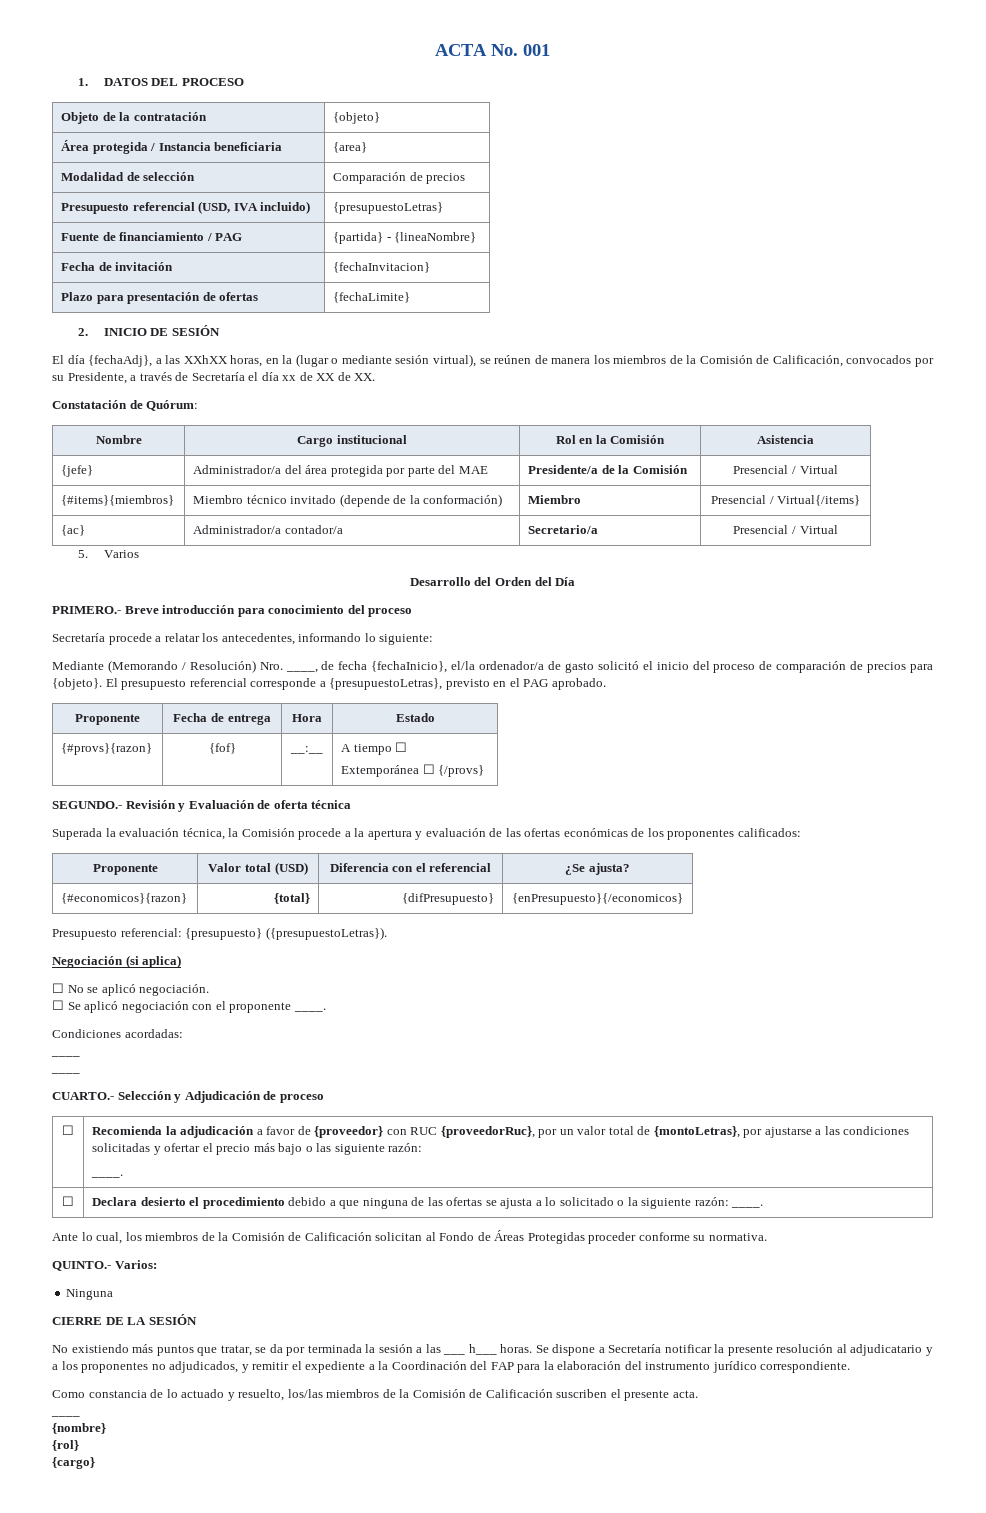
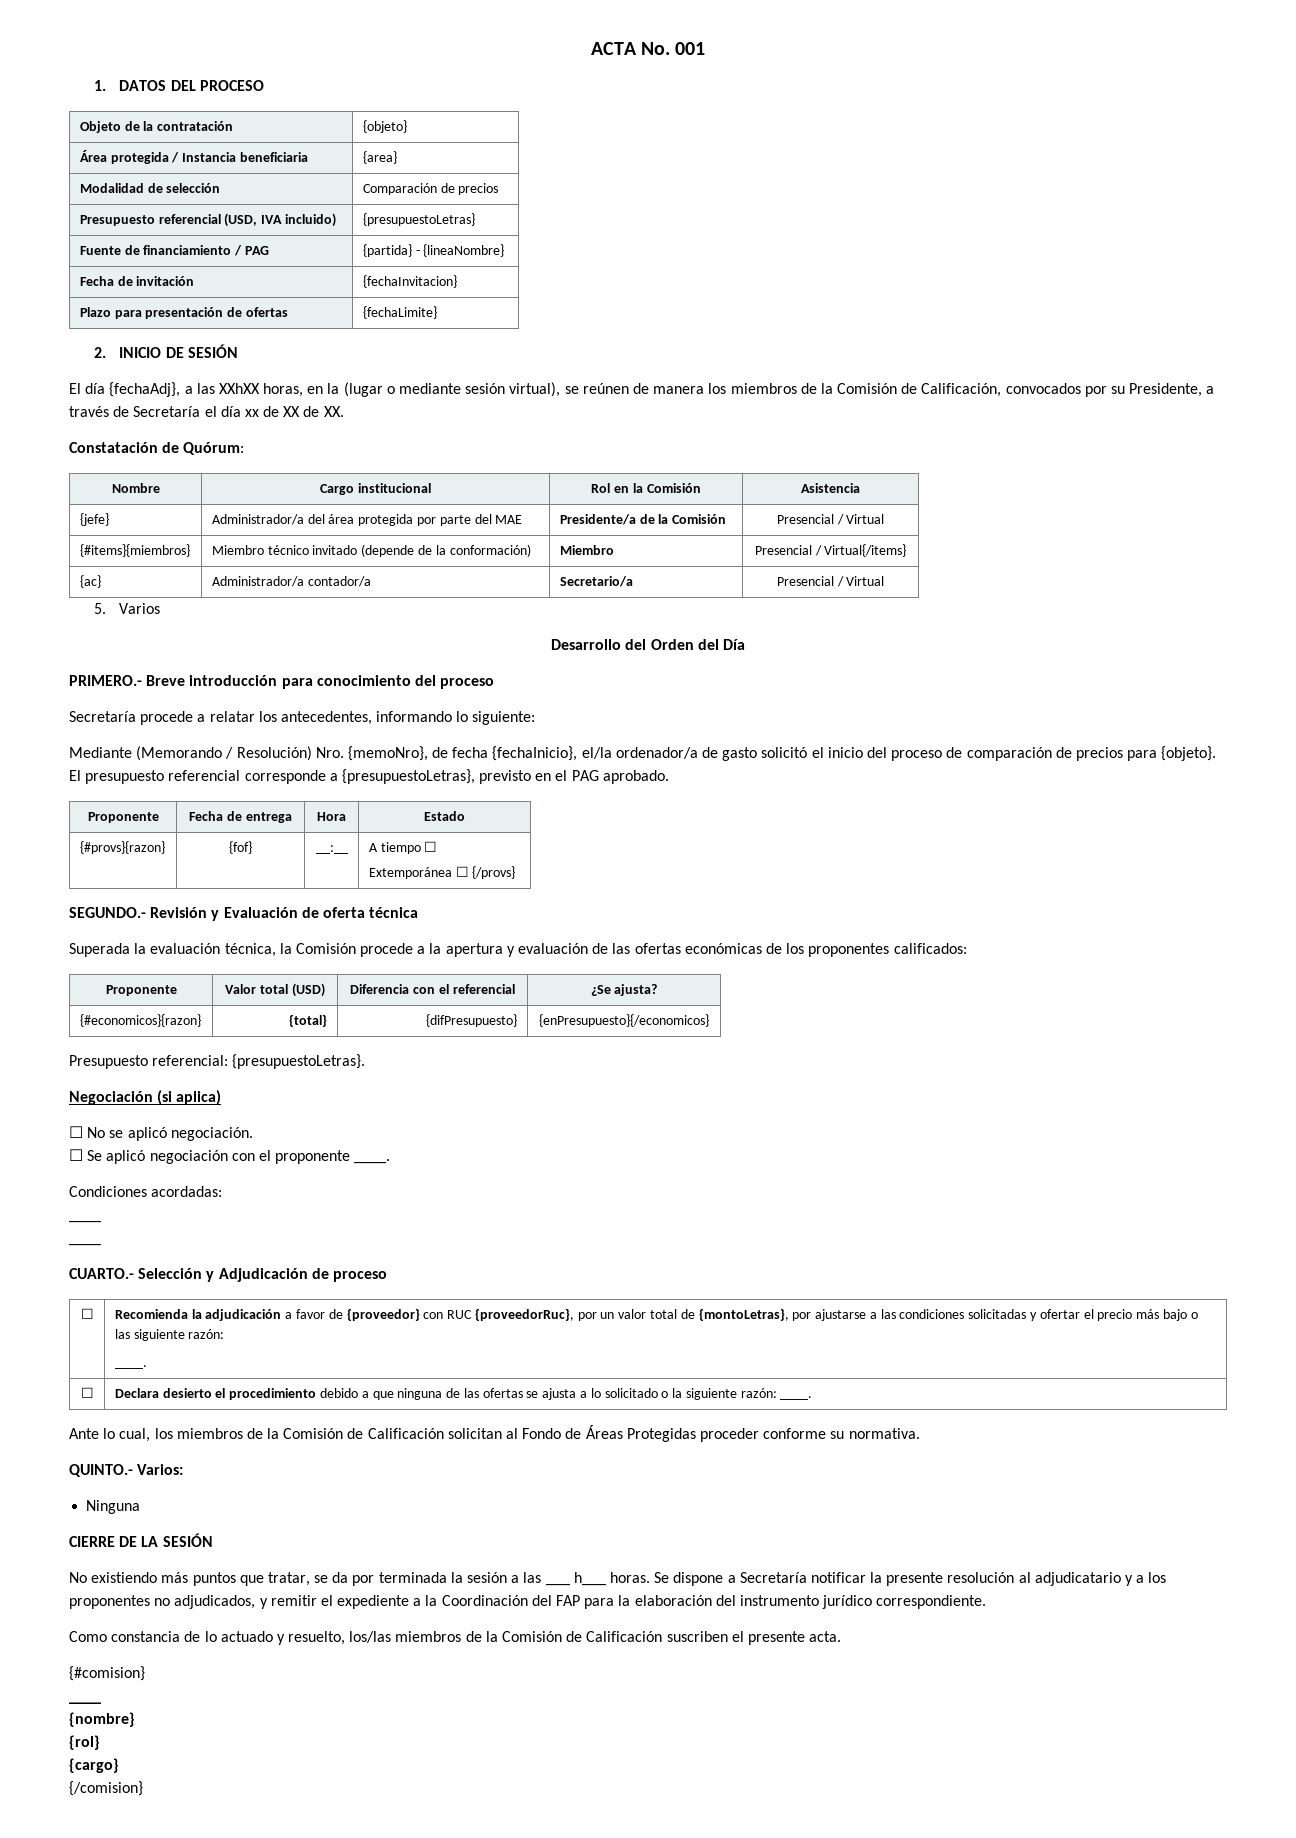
- Mediante (Memorando / Resolución) Nro. ____, de fecha {fechaInicio}, el/la ordenador/a de gasto solicitó el inicio del proceso de comparación de precios para {objeto}.
+ Mediante (Memorando / Resolución) Nro. {memoNro}, de fecha {fechaInicio}, el/la ordenador/a de gasto solicitó el inicio del proceso de comparación de precios para {objeto}.
- Presupuesto referencial: {presupuesto} ({presupuestoLetras}).
+ Presupuesto referencial: {presupuestoLetras}.
+ {#comision}
+ {/comision}

